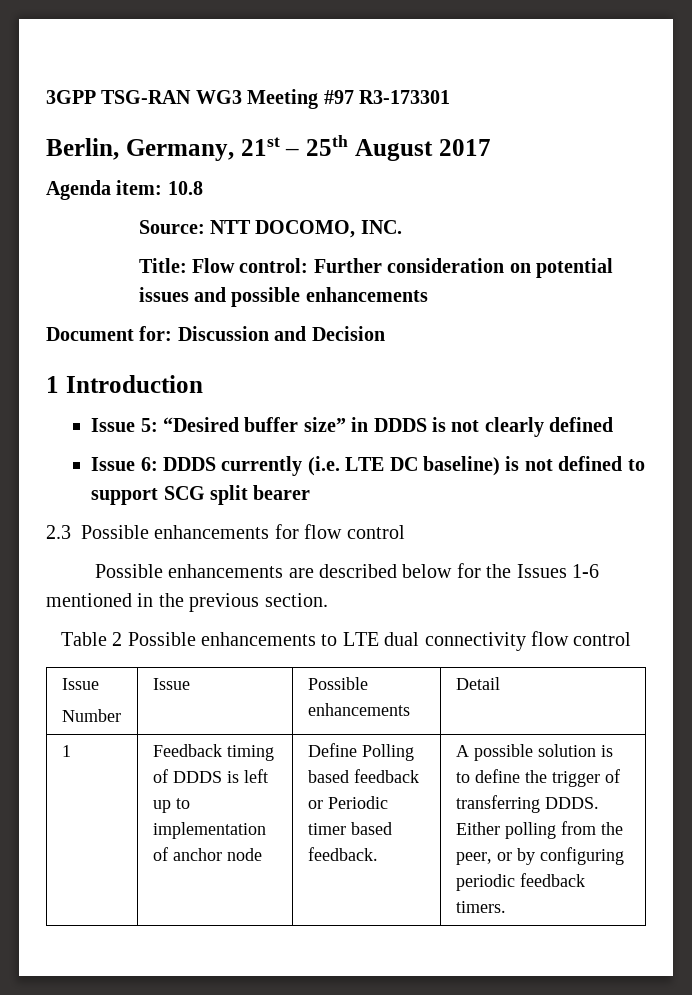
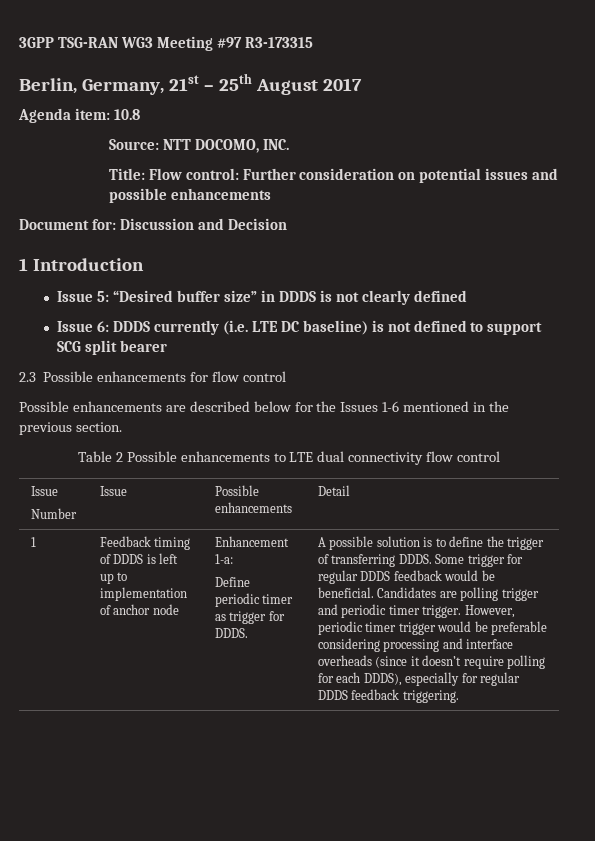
- 3GPP TSG-RAN WG3 Meeting #97 R3-173301
+ 3GPP TSG-RAN WG3 Meeting #97 R3-173315
- Define Polling based feedback or Periodic timer based feedback.
+ Enhancement 1-a:
+ Define periodic timer as trigger for DDDS.
- Either polling from the peer, or by configuring periodic feedback timers.
+ Some trigger for regular DDDS feedback would be beneficial. Candidates are polling trigger and periodic timer trigger. However, periodic timer trigger would be preferable considering processing and interface overheads (since it doesn’t require polling for each DDDS), especially for regular DDDS feedback triggering.

